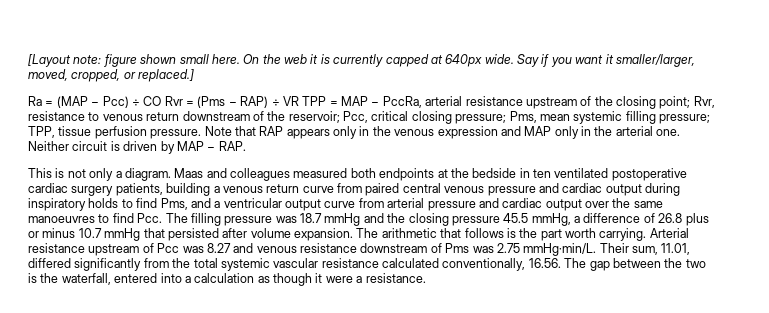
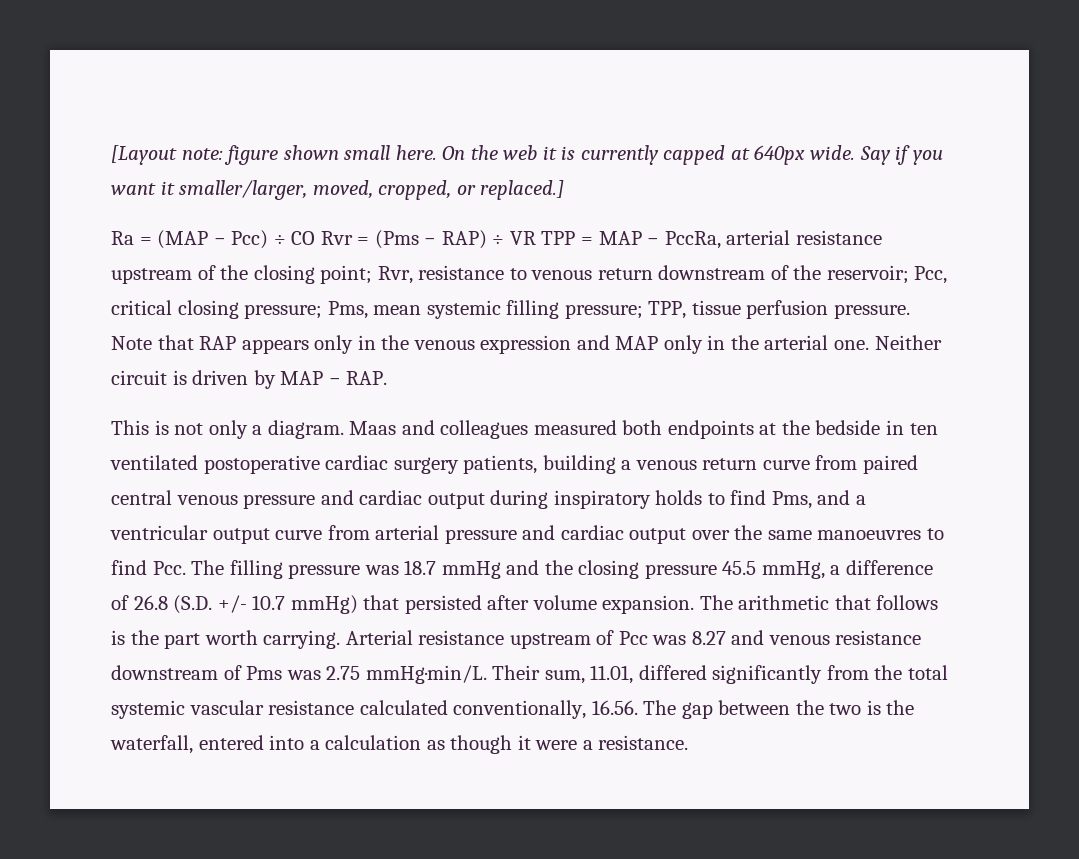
- Maas and colleagues measured both endpoints at the bedside in ten ventilated postoperative cardiac surgery patients, building a venous return curve from paired central venous pressure and cardiac output during inspiratory holds to find Pms, and a ventricular output curve from arterial pressure and cardiac output over the same manoeuvres to find Pcc. The filling pressure was 18.7 mmHg and the closing pressure 45.5 mmHg, a difference of 26.8 plus or minus 10.7 mmHg that persisted after volume expansion.
+ Maas and colleagues measured both endpoints at the bedside in ten ventilated postoperative cardiac surgery patients, building a venous return curve from paired central venous pressure and cardiac output during inspiratory holds to find Pms, and a ventricular output curve from arterial pressure and cardiac output over the same manoeuvres to find Pcc. The filling pressure was 18.7 mmHg and the closing pressure 45.5 mmHg, a difference of 26.8 (S.D. +/- 10.7 mmHg) that persisted after volume expansion.

